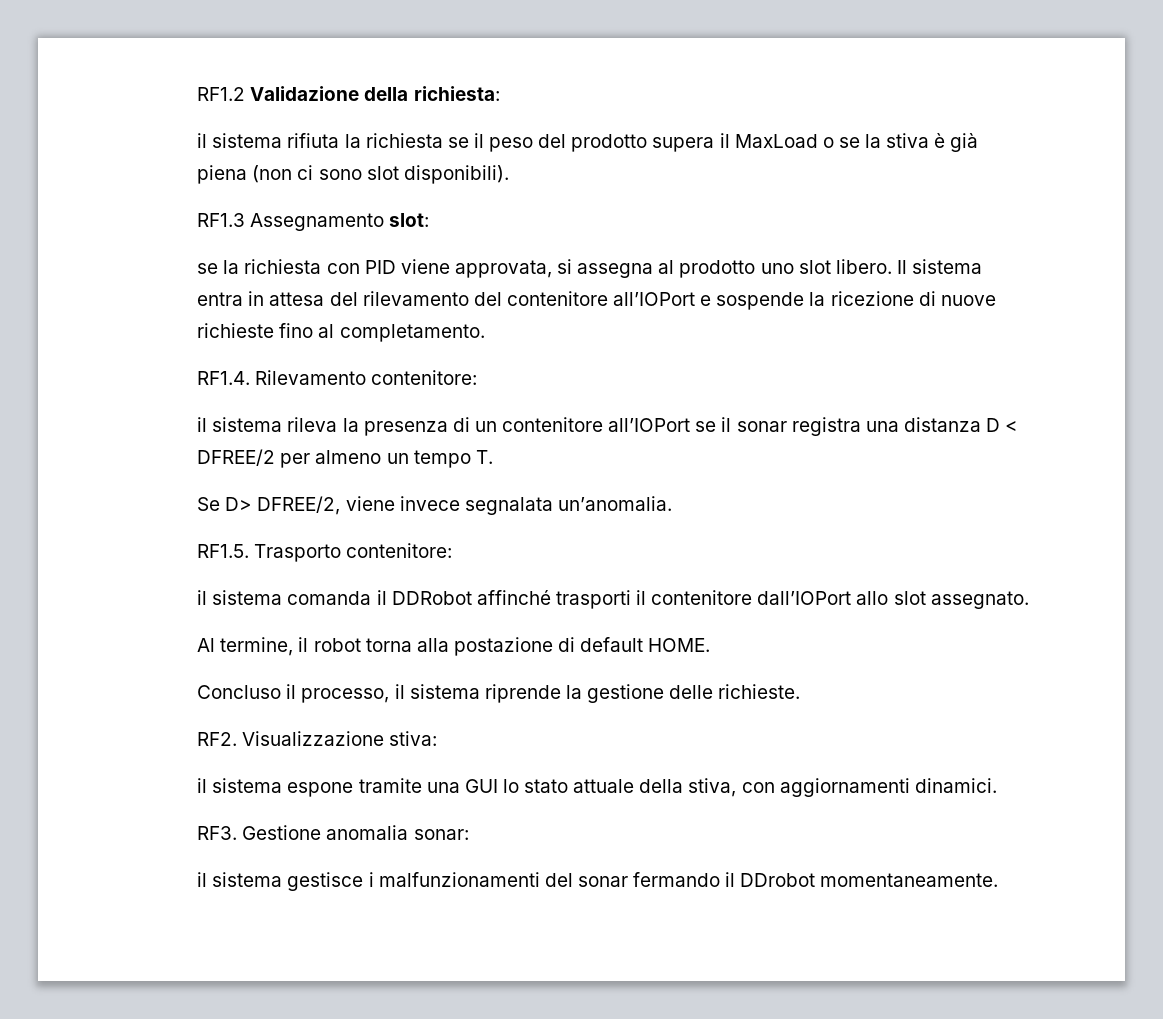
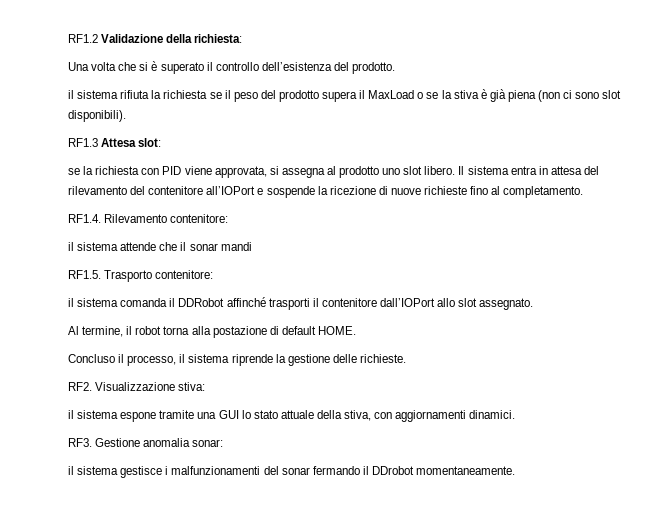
+ Una volta che si è superato il controllo dell’esistenza del prodotto.
- RF1.3 Assegnamento slot:
+ RF1.3 Attesa slot:
- il sistema rileva la presenza di un contenitore all’IOPort se il sonar registra una distanza D < DFREE/2 per almeno un tempo T.
- Se D> DFREE/2, viene invece segnalata un’anomalia.
+ il sistema attende che il sonar mandi

